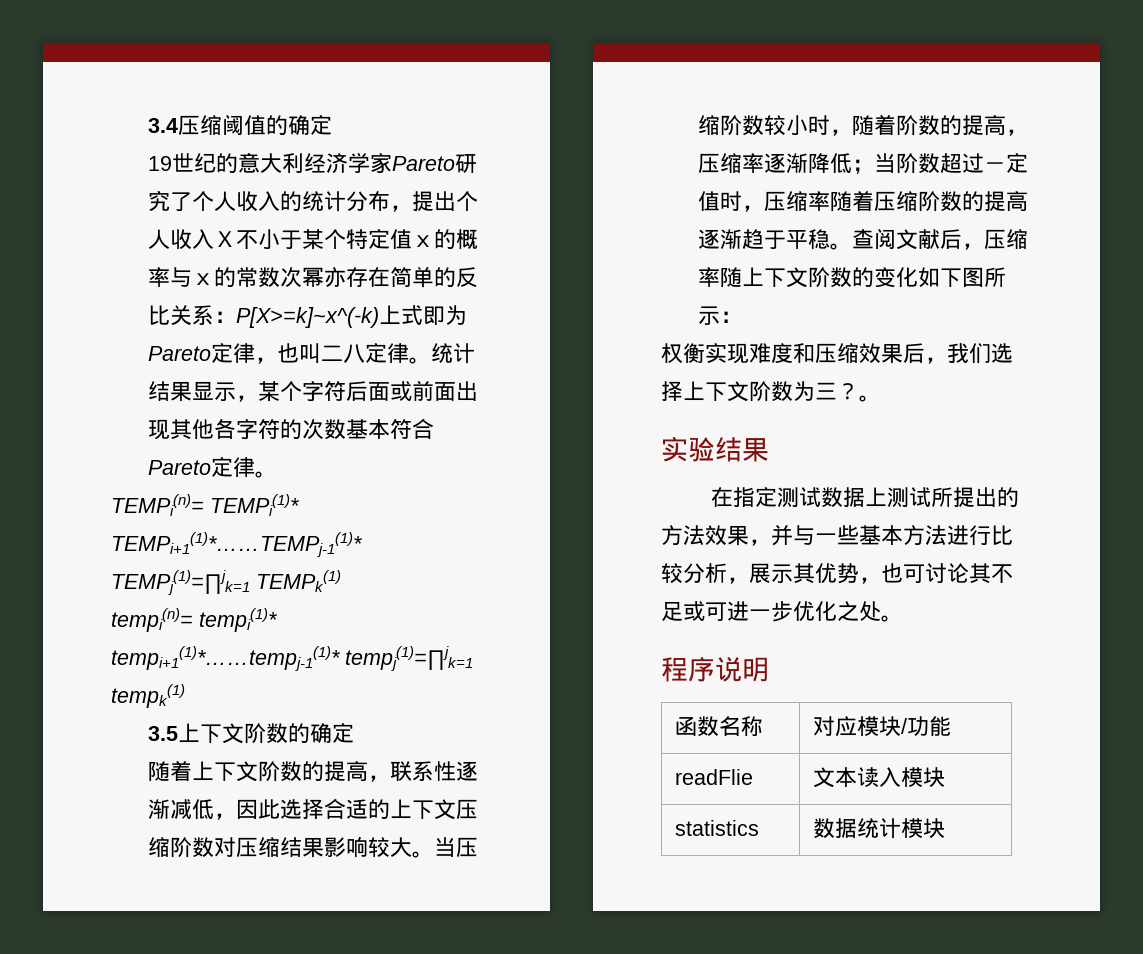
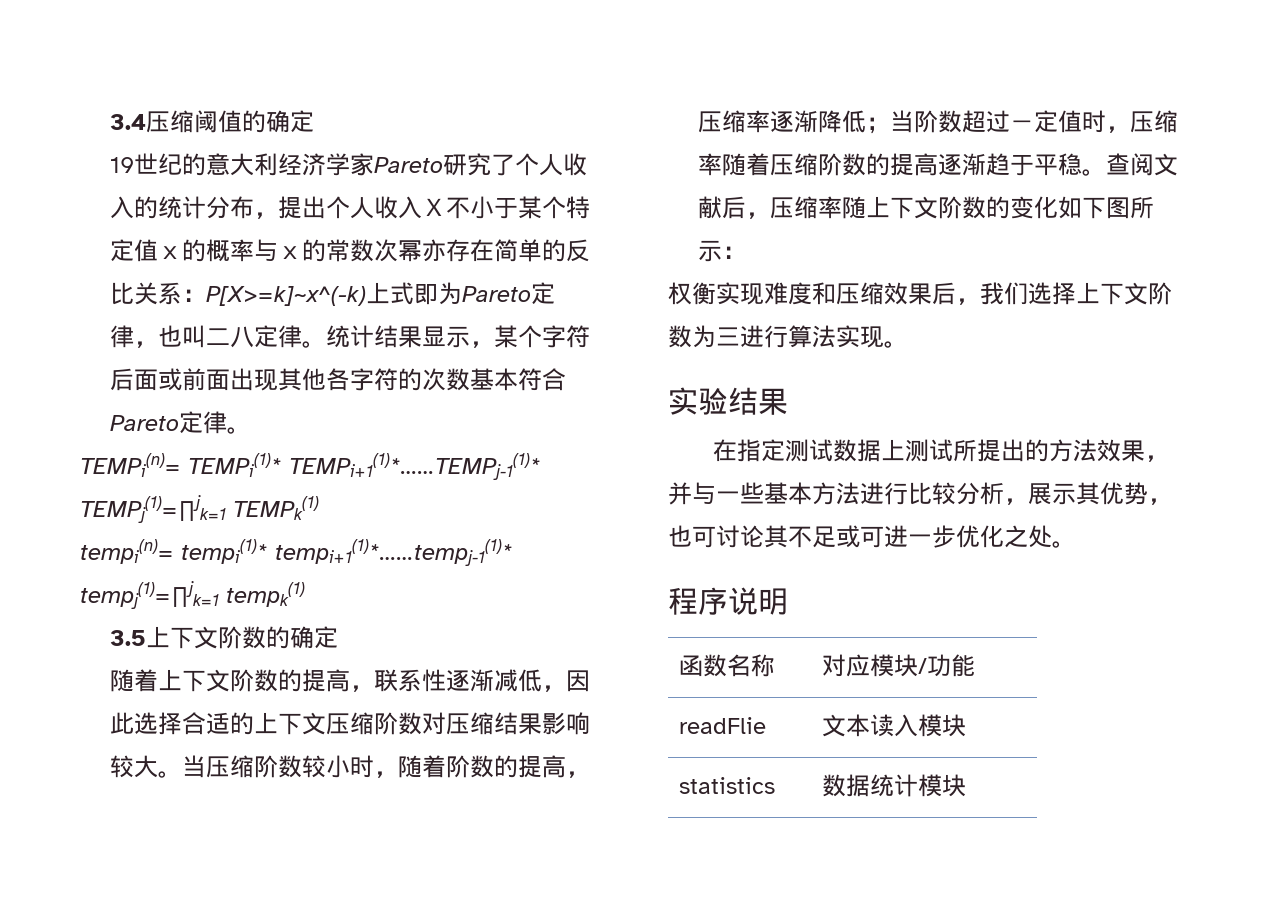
- 权衡实现难度和压缩效果后，我们选择上下文阶数为三？。
+ 权衡实现难度和压缩效果后，我们选择上下文阶数为三进行算法实现。

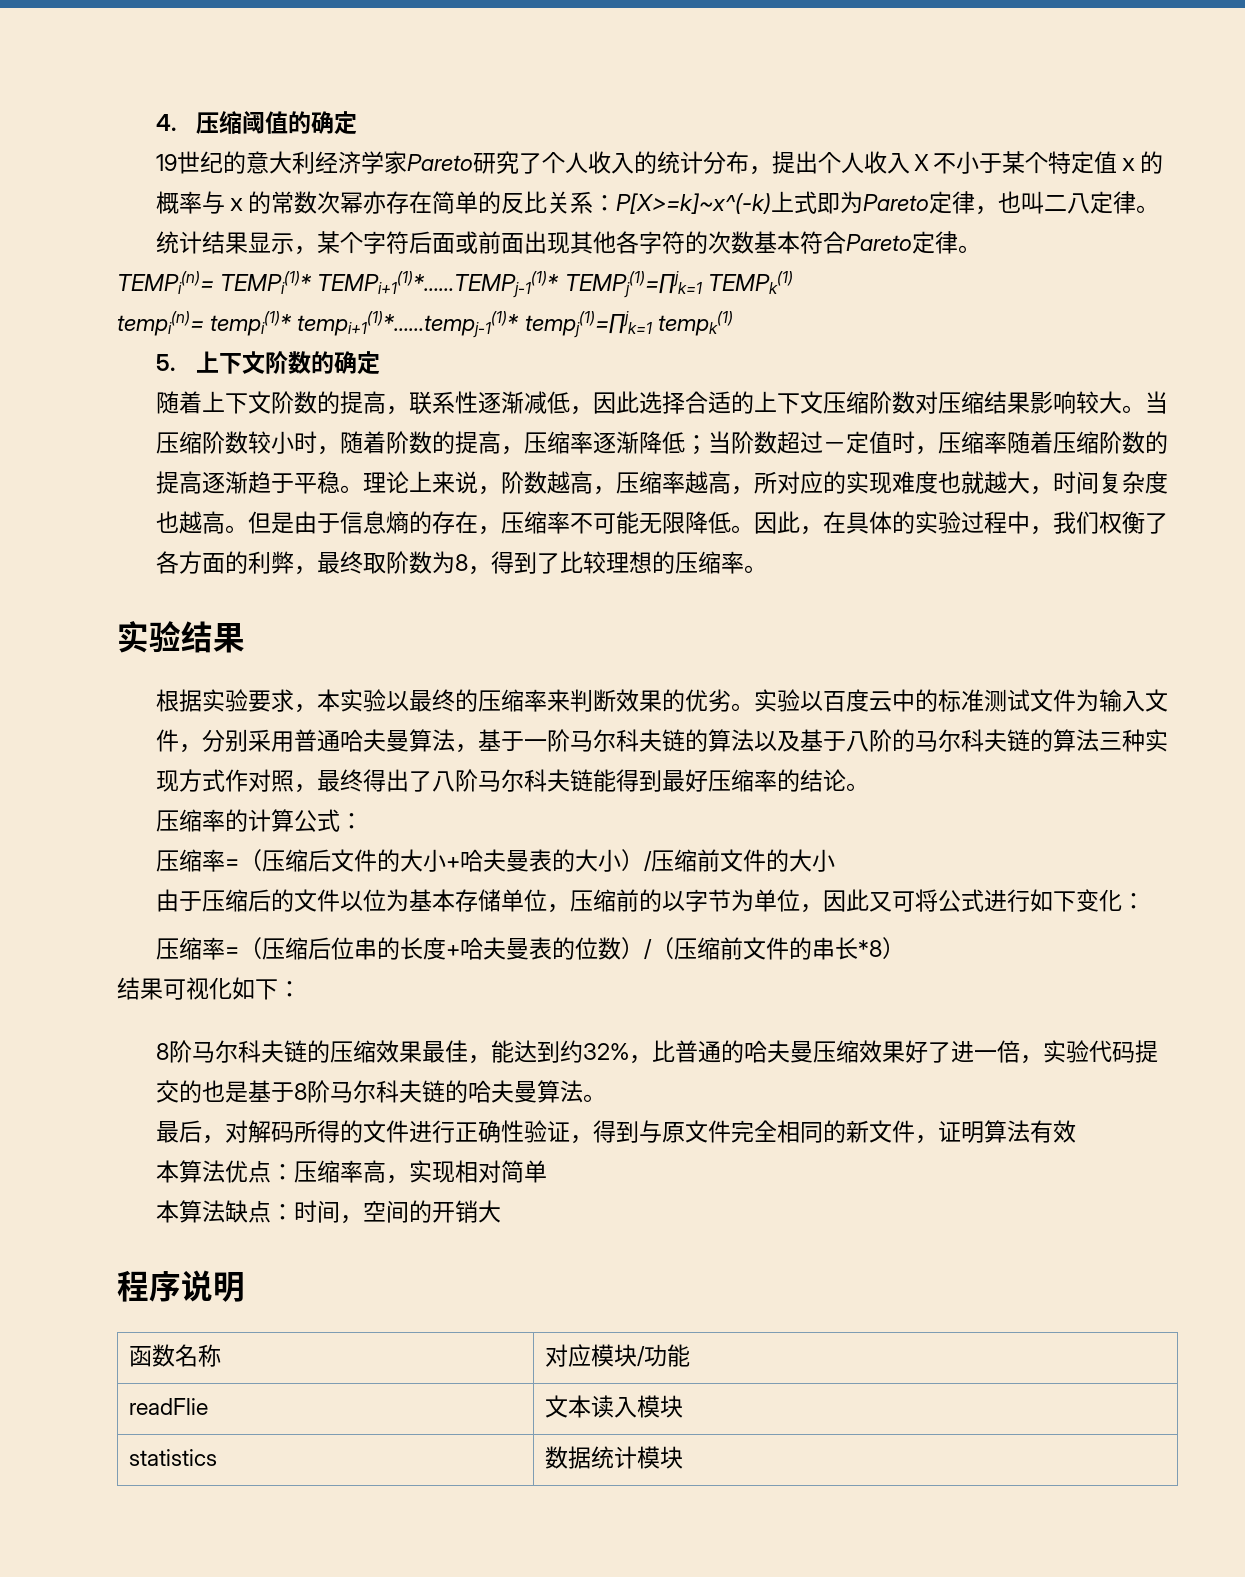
- 3.4压缩阈值的确定
+ 4.压缩阈值的确定
- 3.5上下文阶数的确定
+ 5.上下文阶数的确定
- 查阅文献后，压缩率随上下文阶数的变化如下图所示：
- 权衡实现难度和压缩效果后，我们选择上下文阶数为三进行算法实现。
+ 理论上来说，阶数越高，压缩率越高，所对应的实现难度也就越大，时间复杂度也越高。但是由于信息熵的存在，压缩率不可能无限降低。因此，在具体的实验过程中，我们权衡了各方面的利弊，最终取阶数为8，得到了比较理想的压缩率。
  实验结果
- 在指定测试数据上测试所提出的方法效果，并与一些基本方法进行比较分析，展示其优势，也可讨论其不足或可进一步优化之处。
+ 根据实验要求，本实验以最终的压缩率来判断效果的优劣。实验以百度云中的标准测试文件为输入文件，分别采用普通哈夫曼算法，基于一阶马尔科夫链的算法以及基于八阶的马尔科夫链的算法三种实现方式作对照，最终得出了八阶马尔科夫链能得到最好压缩率的结论。
+ 压缩率的计算公式：
+ 压缩率=（压缩后文件的大小+哈夫曼表的大小）/压缩前文件的大小
+ 由于压缩后的文件以位为基本存储单位，压缩前的以字节为单位，因此又可将公式进行如下变化：
+ 压缩率=（压缩后位串的长度+哈夫曼表的位数）/（压缩前文件的串长*8）
+ 结果可视化如下：
+ 8阶马尔科夫链的压缩效果最佳，能达到约32%，比普通的哈夫曼压缩效果好了进一倍，实验代码提交的也是基于8阶马尔科夫链的哈夫曼算法。
+ 最后，对解码所得的文件进行正确性验证，得到与原文件完全相同的新文件，证明算法有效
+ 本算法优点：压缩率高，实现相对简单
+ 本算法缺点：时间，空间的开销大

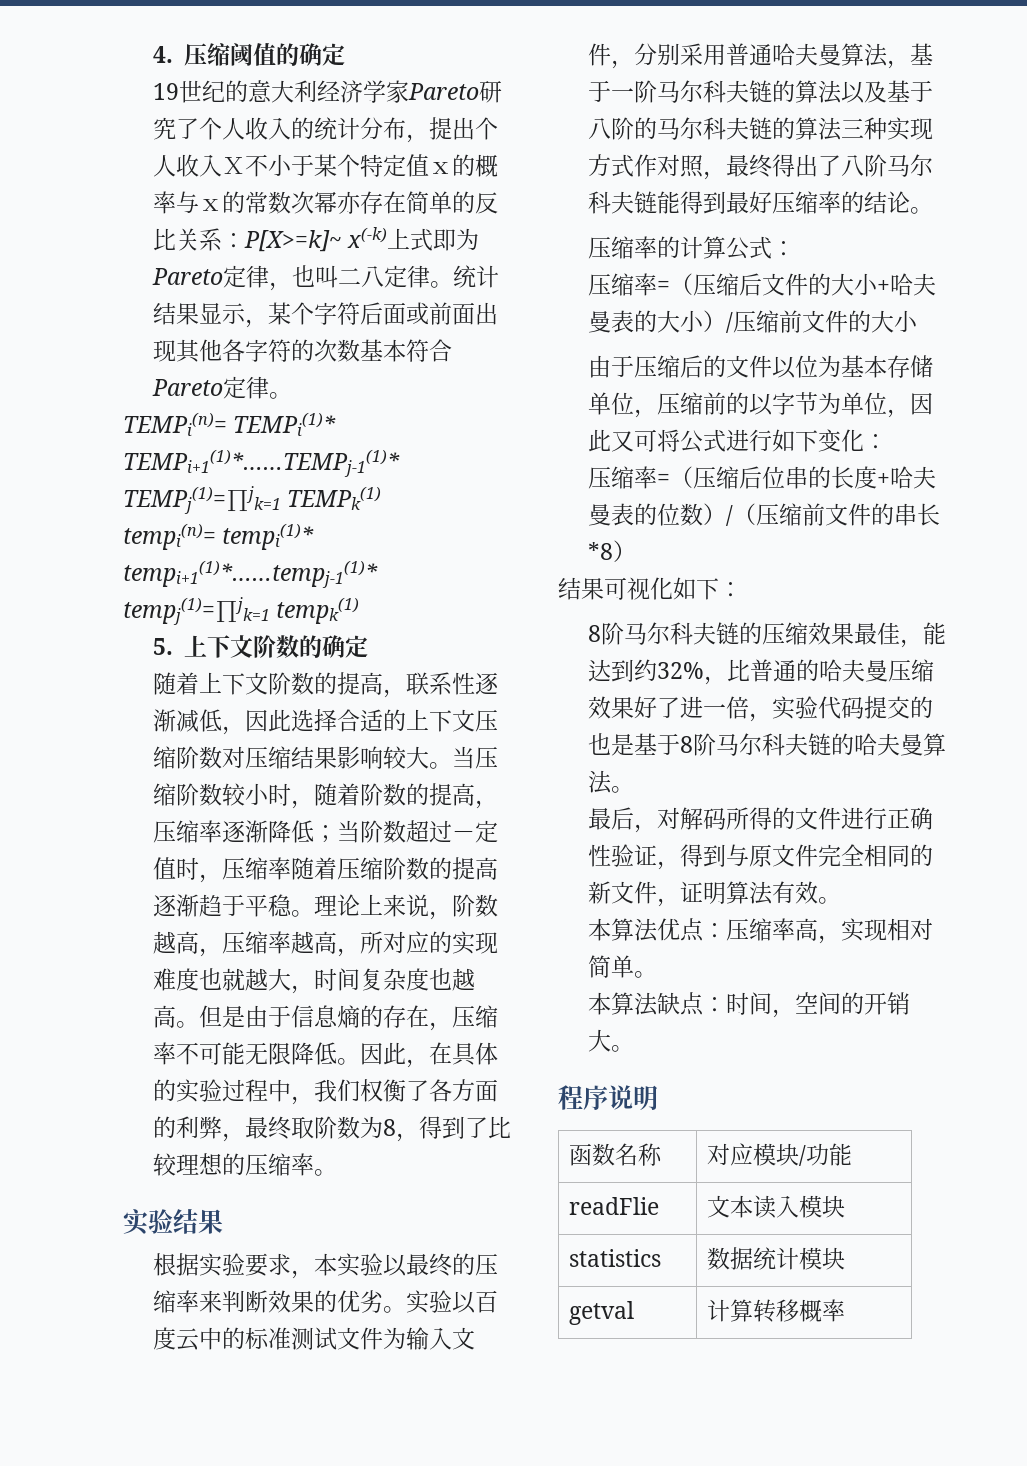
- 19世纪的意大利经济学家Pareto研究了个人收入的统计分布，提出个人收入Ｘ不小于某个特定值ｘ的概率与ｘ的常数次幂亦存在简单的反比关系：P[X>=k]~x^(-k)上式即为Pareto定律，也叫二八定律。
+ 19世纪的意大利经济学家Pareto研究了个人收入的统计分布，提出个人收入Ｘ不小于某个特定值ｘ的概率与ｘ的常数次幂亦存在简单的反比关系：P[X>=k]~ x(-k)上式即为Pareto定律，也叫二八定律。
- 最后，对解码所得的文件进行正确性验证，得到与原文件完全相同的新文件，证明算法有效
+ 最后，对解码所得的文件进行正确性验证，得到与原文件完全相同的新文件，证明算法有效。
- 本算法优点：压缩率高，实现相对简单
+ 本算法优点：压缩率高，实现相对简单。
- 本算法缺点：时间，空间的开销大
+ 本算法缺点：时间，空间的开销大。
+ getval | 计算转移概率

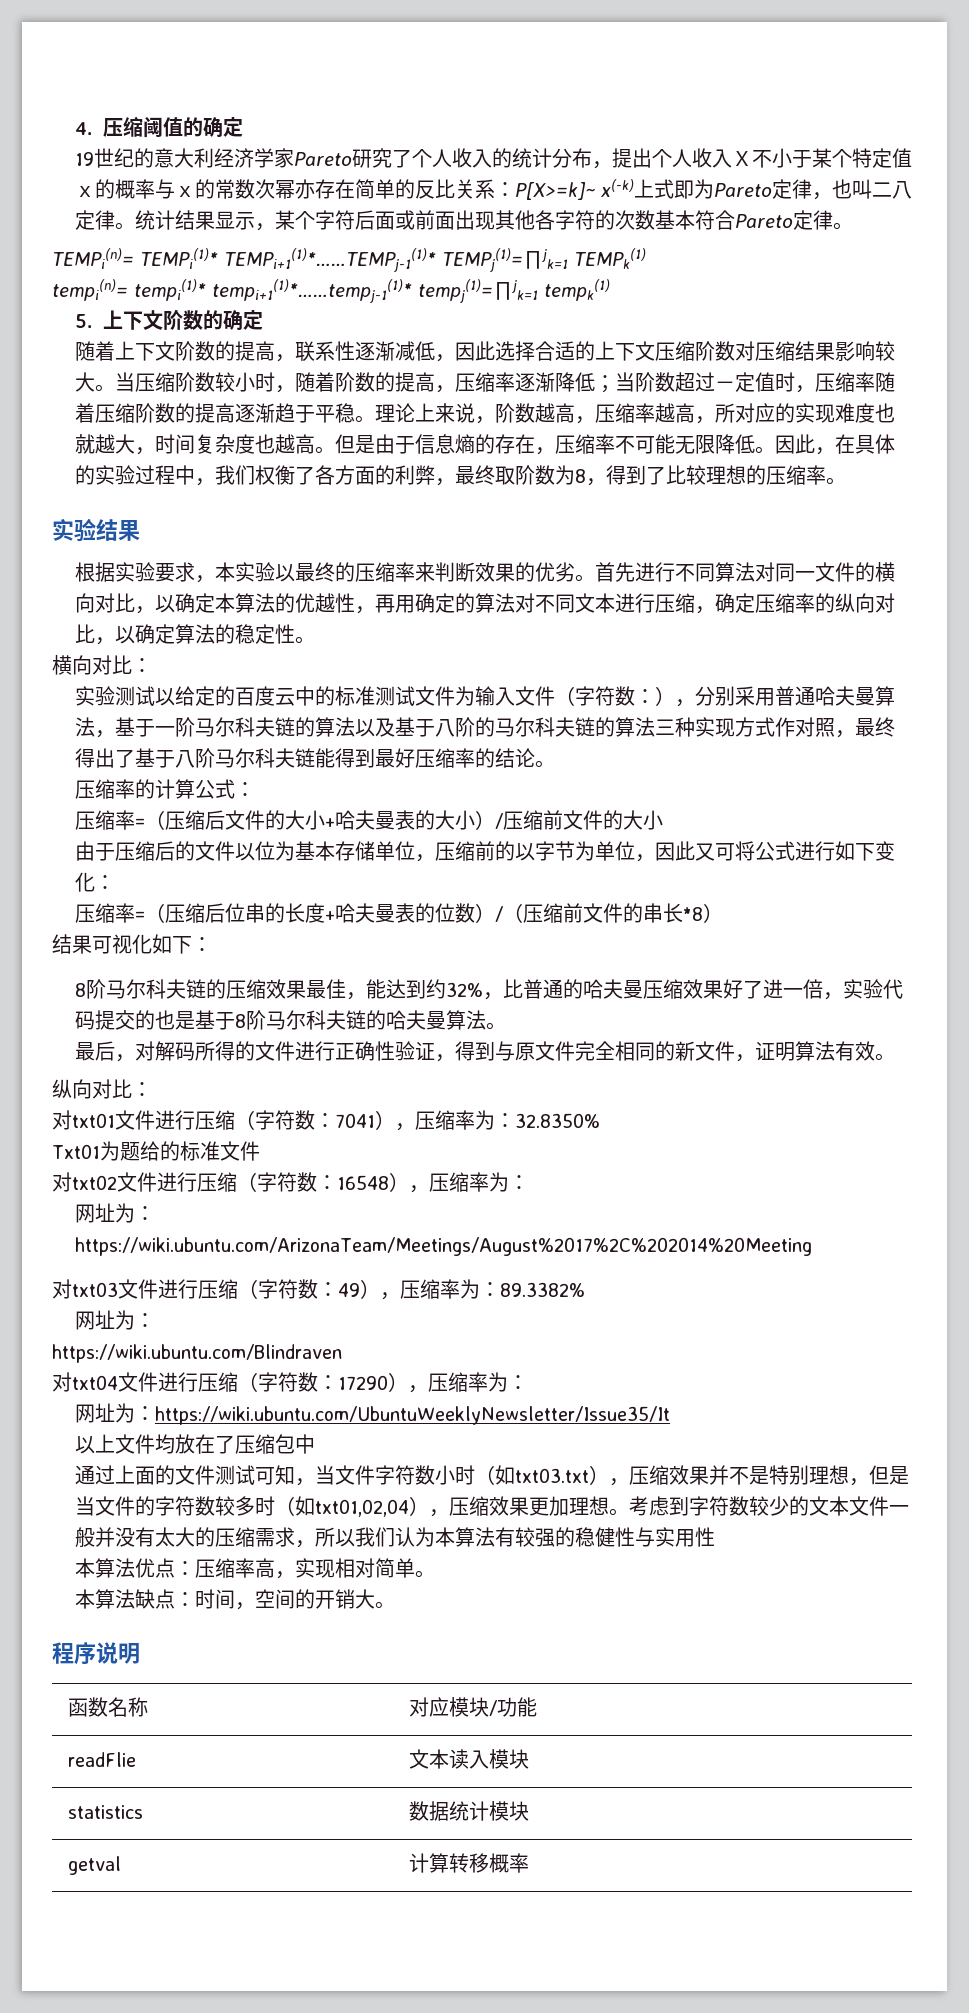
- 实验以百度云中的标准测试文件为输入文件，分别采用普通哈夫曼算法，基于一阶马尔科夫链的算法以及基于八阶的马尔科夫链的算法三种实现方式作对照，最终得出了八阶马尔科夫链能得到最好压缩率的结论。
+ 首先进行不同算法对同一文件的横向对比，以确定本算法的优越性，再用确定的算法对不同文本进行压缩，确定压缩率的纵向对比，以确定算法的稳定性。
+ 横向对比：
+ 实验测试以给定的百度云中的标准测试文件为输入文件（字符数：），分别采用普通哈夫曼算法，基于一阶马尔科夫链的算法以及基于八阶的马尔科夫链的算法三种实现方式作对照，最终得出了基于八阶马尔科夫链能得到最好压缩率的结论。
+ 纵向对比：
+ 对txt01文件进行压缩（字符数：7041），压缩率为：32.8350%
+ Txt01为题给的标准文件
+ 对txt02文件进行压缩（字符数：16548），压缩率为：
+ 网址为：
+ https://wiki.ubuntu.com/ArizonaTeam/Meetings/August%2017%2C%202014%20Meeting
+ 对txt03文件进行压缩（字符数：49），压缩率为：89.3382%
+ 网址为：
+ https://wiki.ubuntu.com/Blindraven
+ 对txt04文件进行压缩（字符数：17290），压缩率为：
+ 网址为：https://wiki.ubuntu.com/UbuntuWeeklyNewsletter/Issue35/It
+ 以上文件均放在了压缩包中
+ 通过上面的文件测试可知，当文件字符数小时（如txt03.txt），压缩效果并不是特别理想，但是当文件的字符数较多时（如txt01,02,04），压缩效果更加理想。考虑到字符数较少的文本文件一般并没有太大的压缩需求，所以我们认为本算法有较强的稳健性与实用性

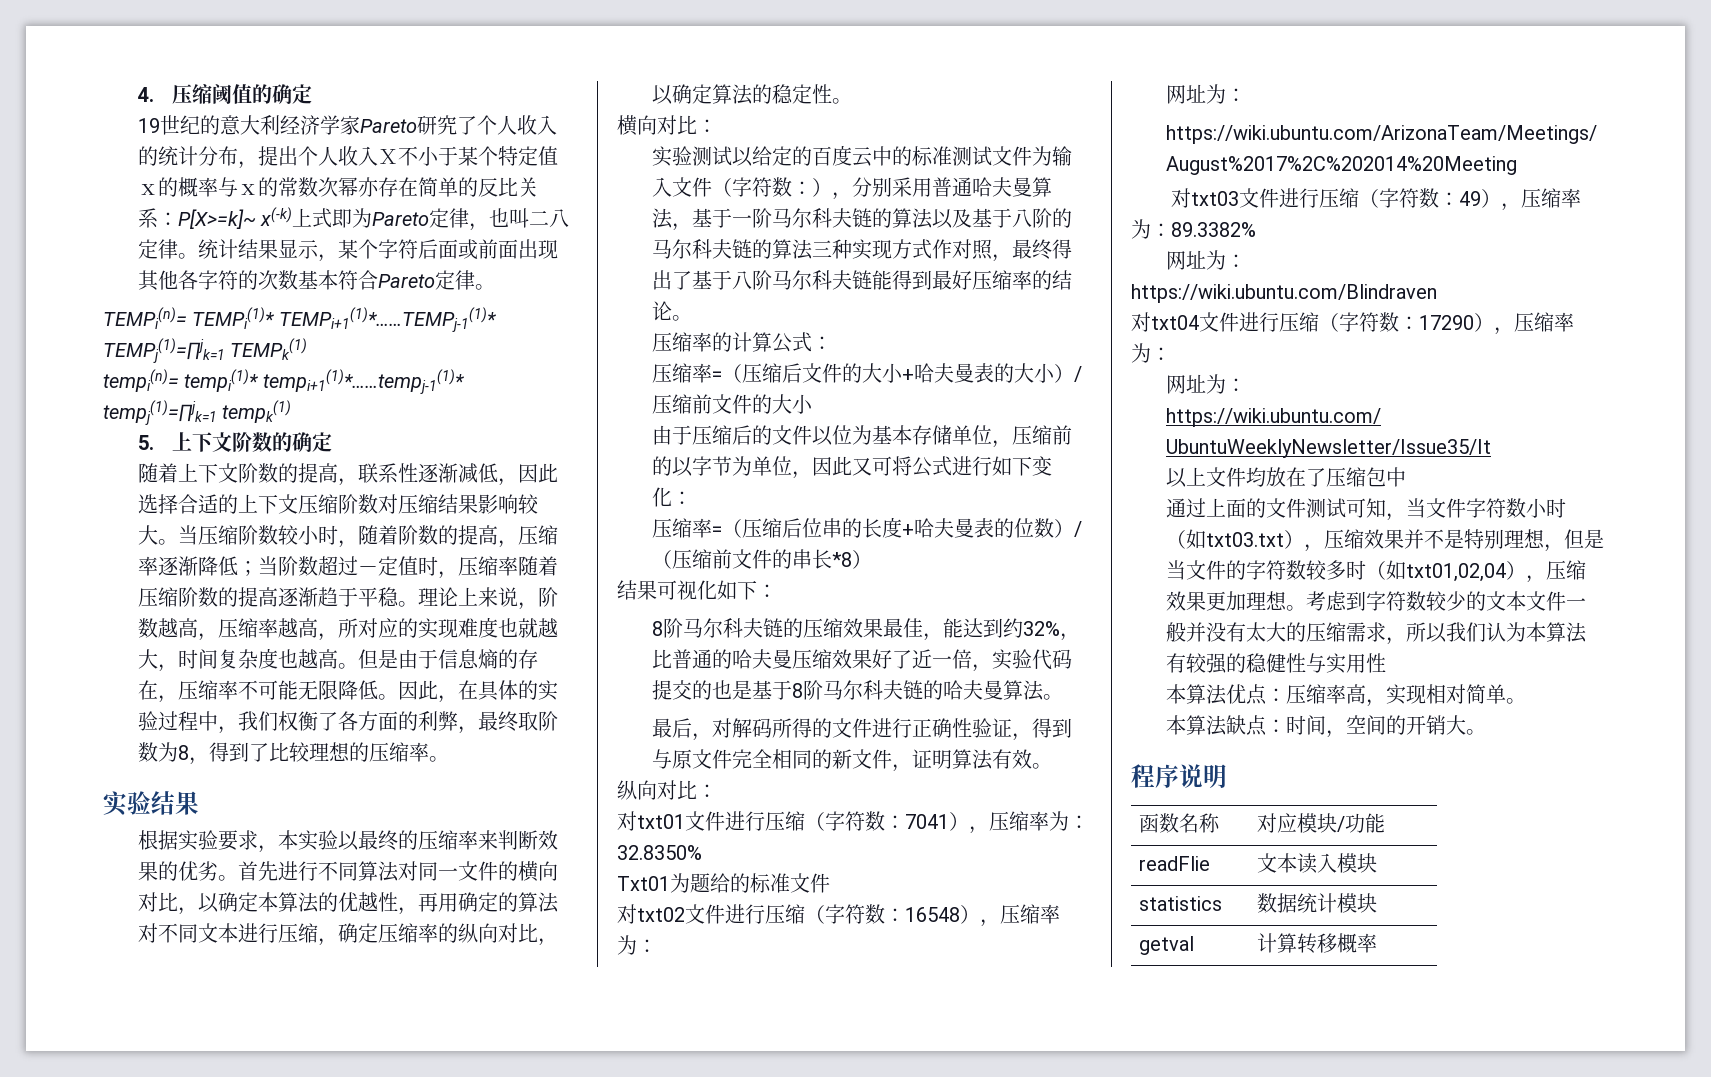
- 8阶马尔科夫链的压缩效果最佳，能达到约32%，比普通的哈夫曼压缩效果好了进一倍，实验代码提交的也是基于8阶马尔科夫链的哈夫曼算法。
+ 8阶马尔科夫链的压缩效果最佳，能达到约32%，比普通的哈夫曼压缩效果好了近一倍，实验代码提交的也是基于8阶马尔科夫链的哈夫曼算法。

